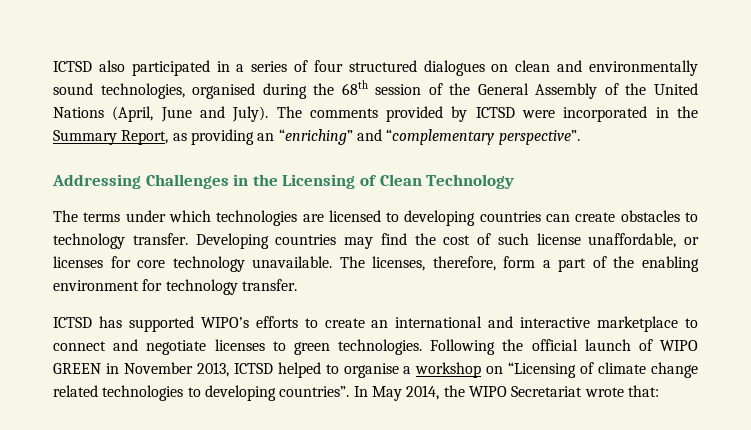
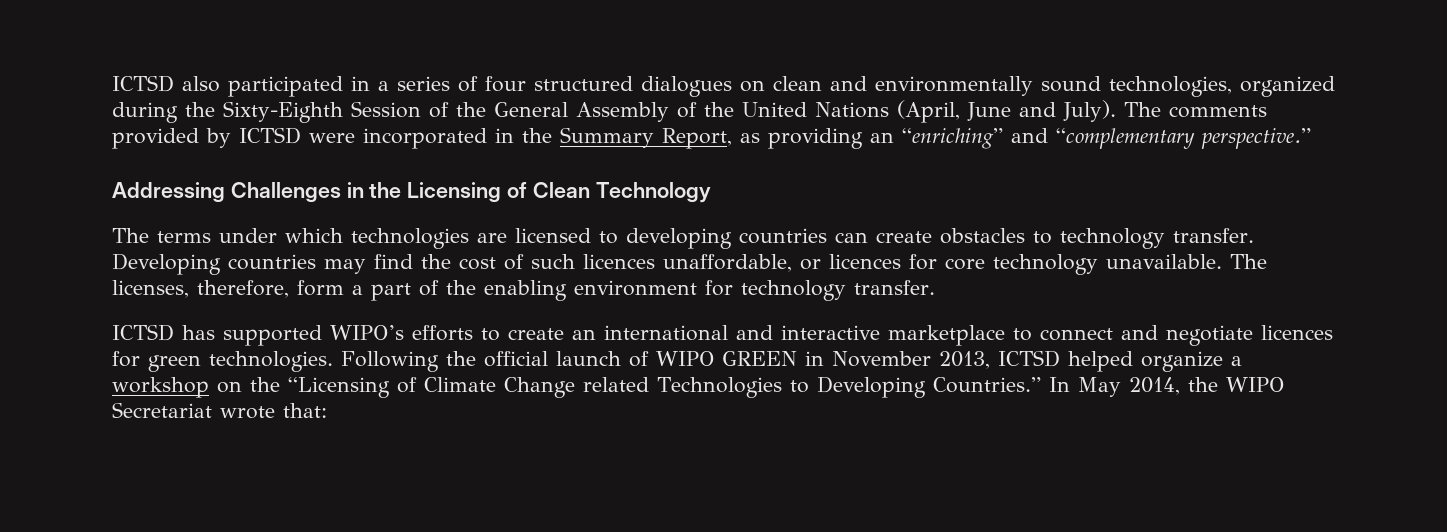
- ICTSD also participated in a series of four structured dialogues on clean and environmentally sound technologies, organised during the 68th session of the General Assembly of the United Nations (April, June and July).
+ ICTSD also participated in a series of four structured dialogues on clean and environmentally sound technologies, organized during the Sixty-Eighth Session of the General Assembly of the United Nations (April, June and July).
- The comments provided by ICTSD were incorporated in the Summary Report, as providing an “enriching” and “complementary perspective”.
+ The comments provided by ICTSD were incorporated in the Summary Report, as providing an “enriching” and “complementary perspective.”
- Developing countries may find the cost of such license unaffordable, or licenses for core technology unavailable.
+ Developing countries may find the cost of such licences unaffordable, or licences for core technology unavailable.
- ICTSD has supported WIPO’s efforts to create an international and interactive marketplace to connect and negotiate licenses to green technologies.
+ ICTSD has supported WIPO’s efforts to create an international and interactive marketplace to connect and negotiate licences for green technologies.
- Following the official launch of WIPO GREEN in November 2013, ICTSD helped to organise a workshop on “Licensing of climate change related technologies to developing countries”.
+ Following the official launch of WIPO GREEN in November 2013, ICTSD helped organize a workshop on the “Licensing of Climate Change related Technologies to Developing Countries.”

